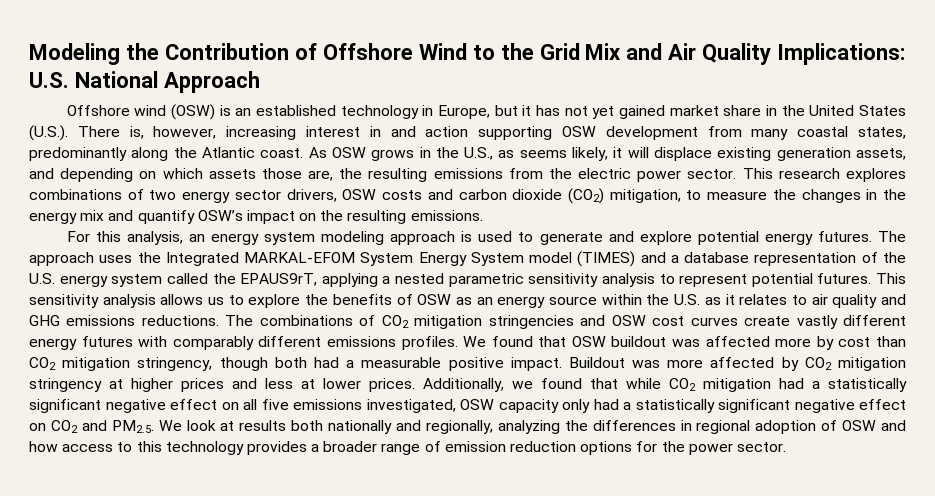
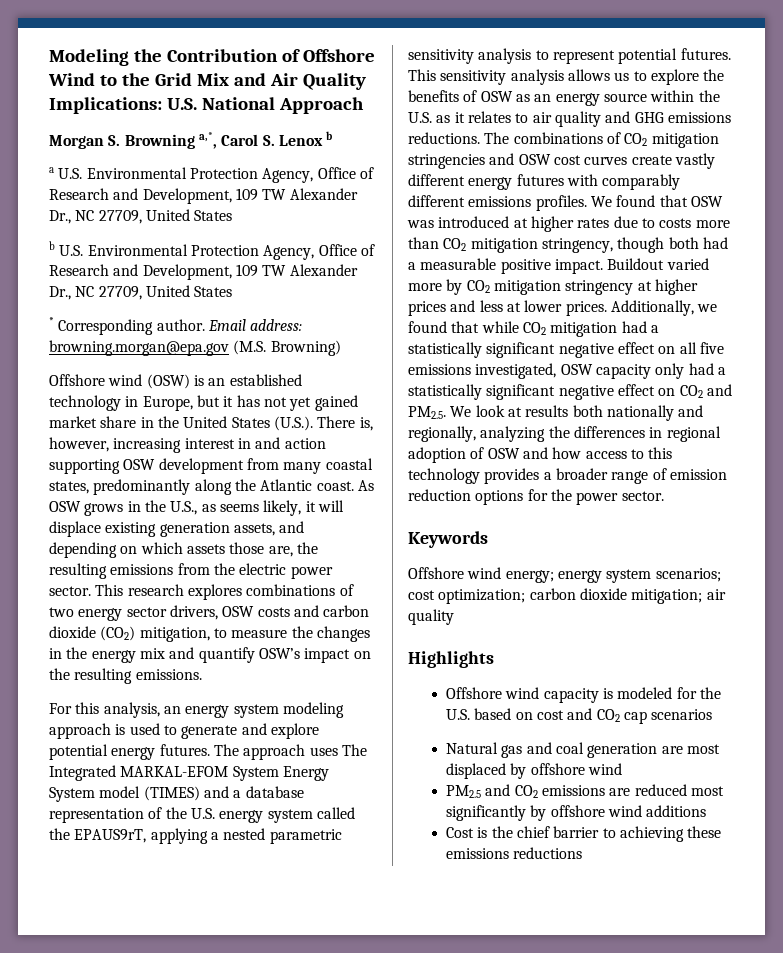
+ Morgan S. Browning a,*, Carol S. Lenox b
+ a U.S. Environmental Protection Agency, Office of Research and Development, 109 TW Alexander Dr., NC 27709, United States
+ b U.S. Environmental Protection Agency, Office of Research and Development, 109 TW Alexander Dr., NC 27709, United States
+ * Corresponding author. Email address: browning.morgan@epa.gov (M.S. Browning)
- The approach uses the Integrated MARKAL-EFOM System Energy System model (TIMES) and a database representation of the U.S. energy system called the EPAUS9rT, applying a nested parametric sensitivity analysis to represent potential futures.
+ The approach uses The Integrated MARKAL-EFOM System Energy System model (TIMES) and a database representation of the U.S. energy system called the EPAUS9rT, applying a nested parametric sensitivity analysis to represent potential futures.
- We found that OSW buildout was affected more by cost than CO2 mitigation stringency, though both had a measurable positive impact.
+ We found that OSW was introduced at higher rates due to costs more than CO2 mitigation stringency, though both had a measurable positive impact.
- Buildout was more affected by CO2 mitigation stringency at higher prices and less at lower prices.
+ Buildout varied more by CO2 mitigation stringency at higher prices and less at lower prices.
+ Keywords
+ Offshore wind energy; energy system scenarios; cost optimization; carbon dioxide mitigation; air quality
+ Highlights
+ Offshore wind capacity is modeled for the U.S. based on cost and CO2 cap scenarios
+ Natural gas and coal generation are most displaced by offshore wind
+ PM2.5 and CO2 emissions are reduced most significantly by offshore wind additions
+ Cost is the chief barrier to achieving these emissions reductions

